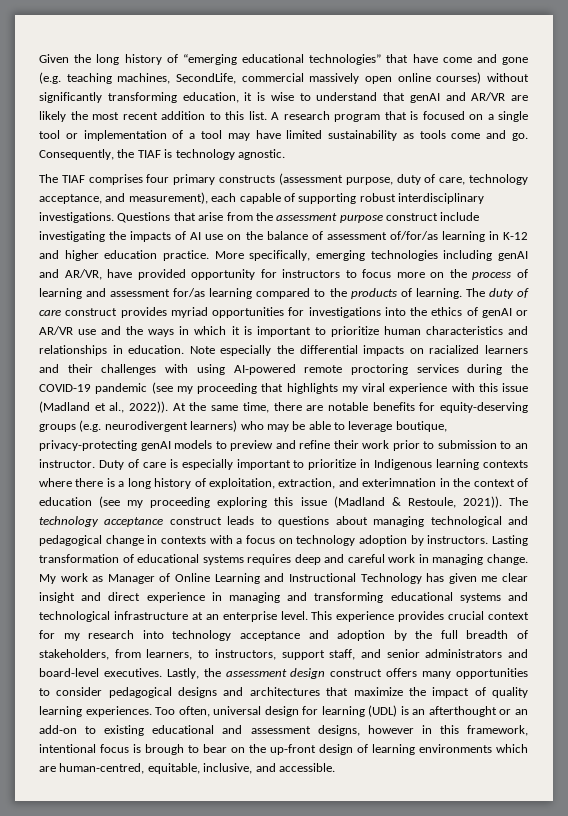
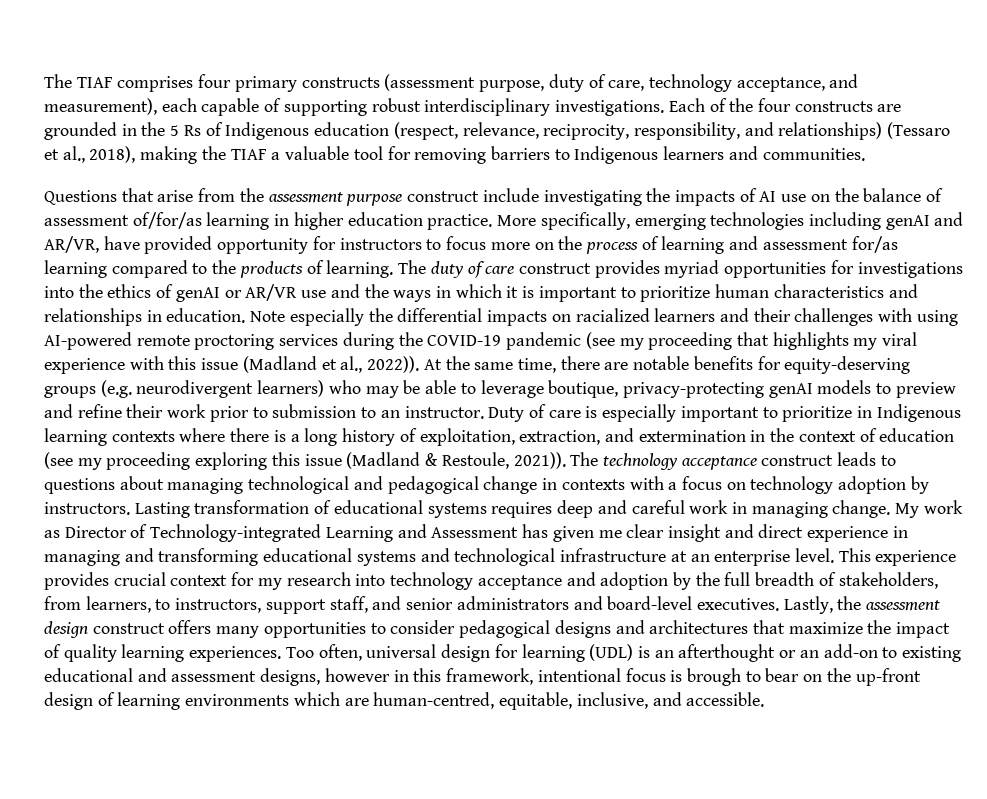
- Given the long history of “emerging educational technologies” that have come and gone (e.g. teaching machines, SecondLife, commercial massively open online courses) without significantly transforming education, it is wise to understand that genAI and AR/VR are likely the most recent addition to this list. A research program that is focused on a single tool or implementation of a tool may have limited sustainability as tools come and go. Consequently, the TIAF is technology agnostic.
- The TIAF comprises four primary constructs (assessment purpose, duty of care, technology acceptance, and measurement), each capable of supporting robust interdisciplinary investigations. Questions that arise from the assessment purpose construct include investigating the impacts of AI use on the balance of assessment of/for/as learning in K-12 and higher education practice.
+ The TIAF comprises four primary constructs (assessment purpose, duty of care, technology acceptance, and measurement), each capable of supporting robust interdisciplinary investigations. Each of the four constructs are grounded in the 5 Rs of Indigenous education (respect, relevance, reciprocity, responsibility, and relationships) (Tessaro et al., 2018), making the TIAF a valuable tool for removing barriers to Indigenous learners and communities.
+ Questions that arise from the assessment purpose construct include investigating the impacts of AI use on the balance of assessment of/for/as learning in higher education practice.
- Duty of care is especially important to prioritize in Indigenous learning contexts where there is a long history of exploitation, extraction, and exterimnation in the context of education (see my proceeding exploring this issue (Madland & Restoule, 2021)).
+ Duty of care is especially important to prioritize in Indigenous learning contexts where there is a long history of exploitation, extraction, and extermination in the context of education (see my proceeding exploring this issue (Madland & Restoule, 2021)).
- My work as Manager of Online Learning and Instructional Technology has given me clear insight and direct experience in managing and transforming educational systems and technological infrastructure at an enterprise level.
+ My work as Director of Technology-integrated Learning and Assessment has given me clear insight and direct experience in managing and transforming educational systems and technological infrastructure at an enterprise level.

